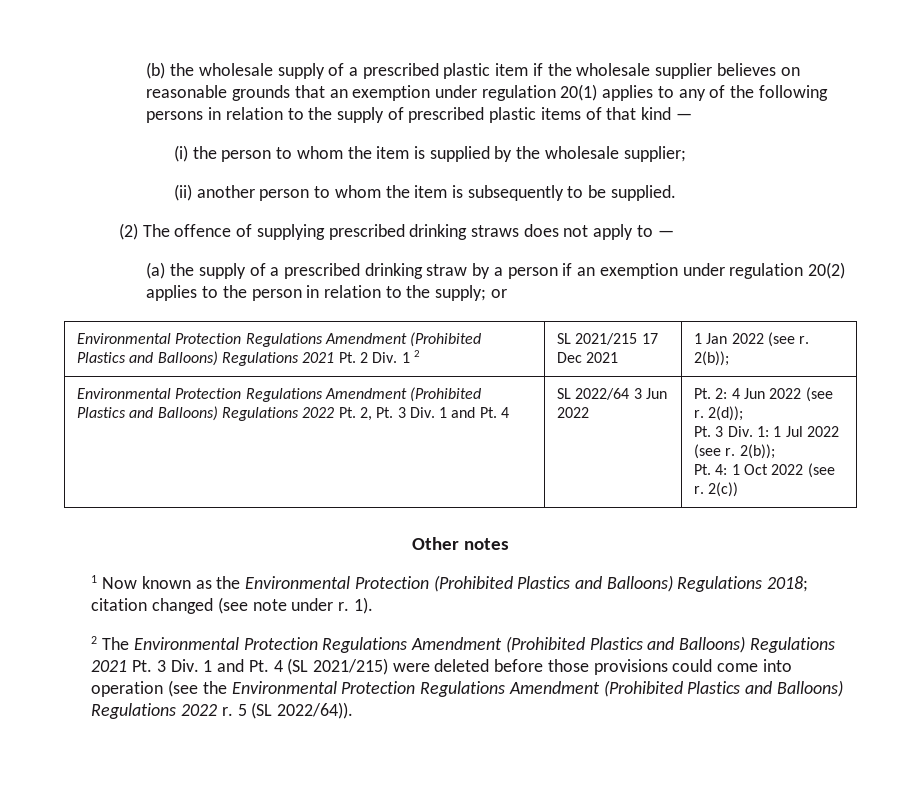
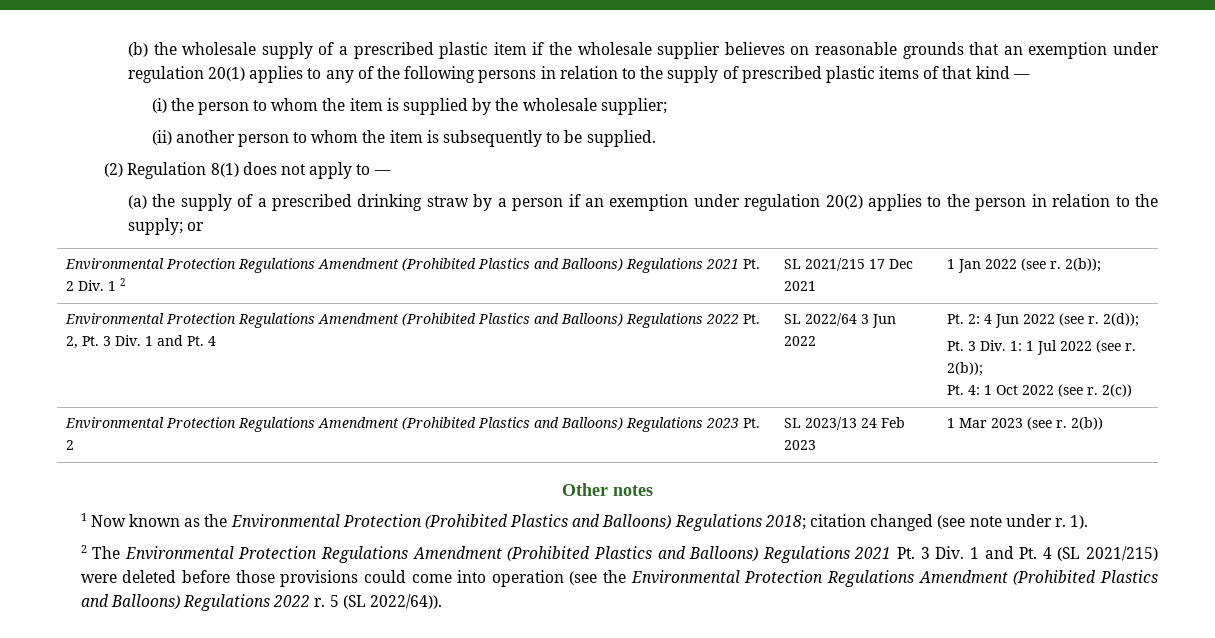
- (2) The offence of supplying prescribed drinking straws does not apply to —
+ (2) Regulation 8(1) does not apply to —
+ Environmental Protection Regulations Amendment (Prohibited Plastics and Balloons) Regulations 2023 Pt. 2 | SL 2023/13 24 Feb 2023 | 1 Mar 2023 (see r. 2(b))

